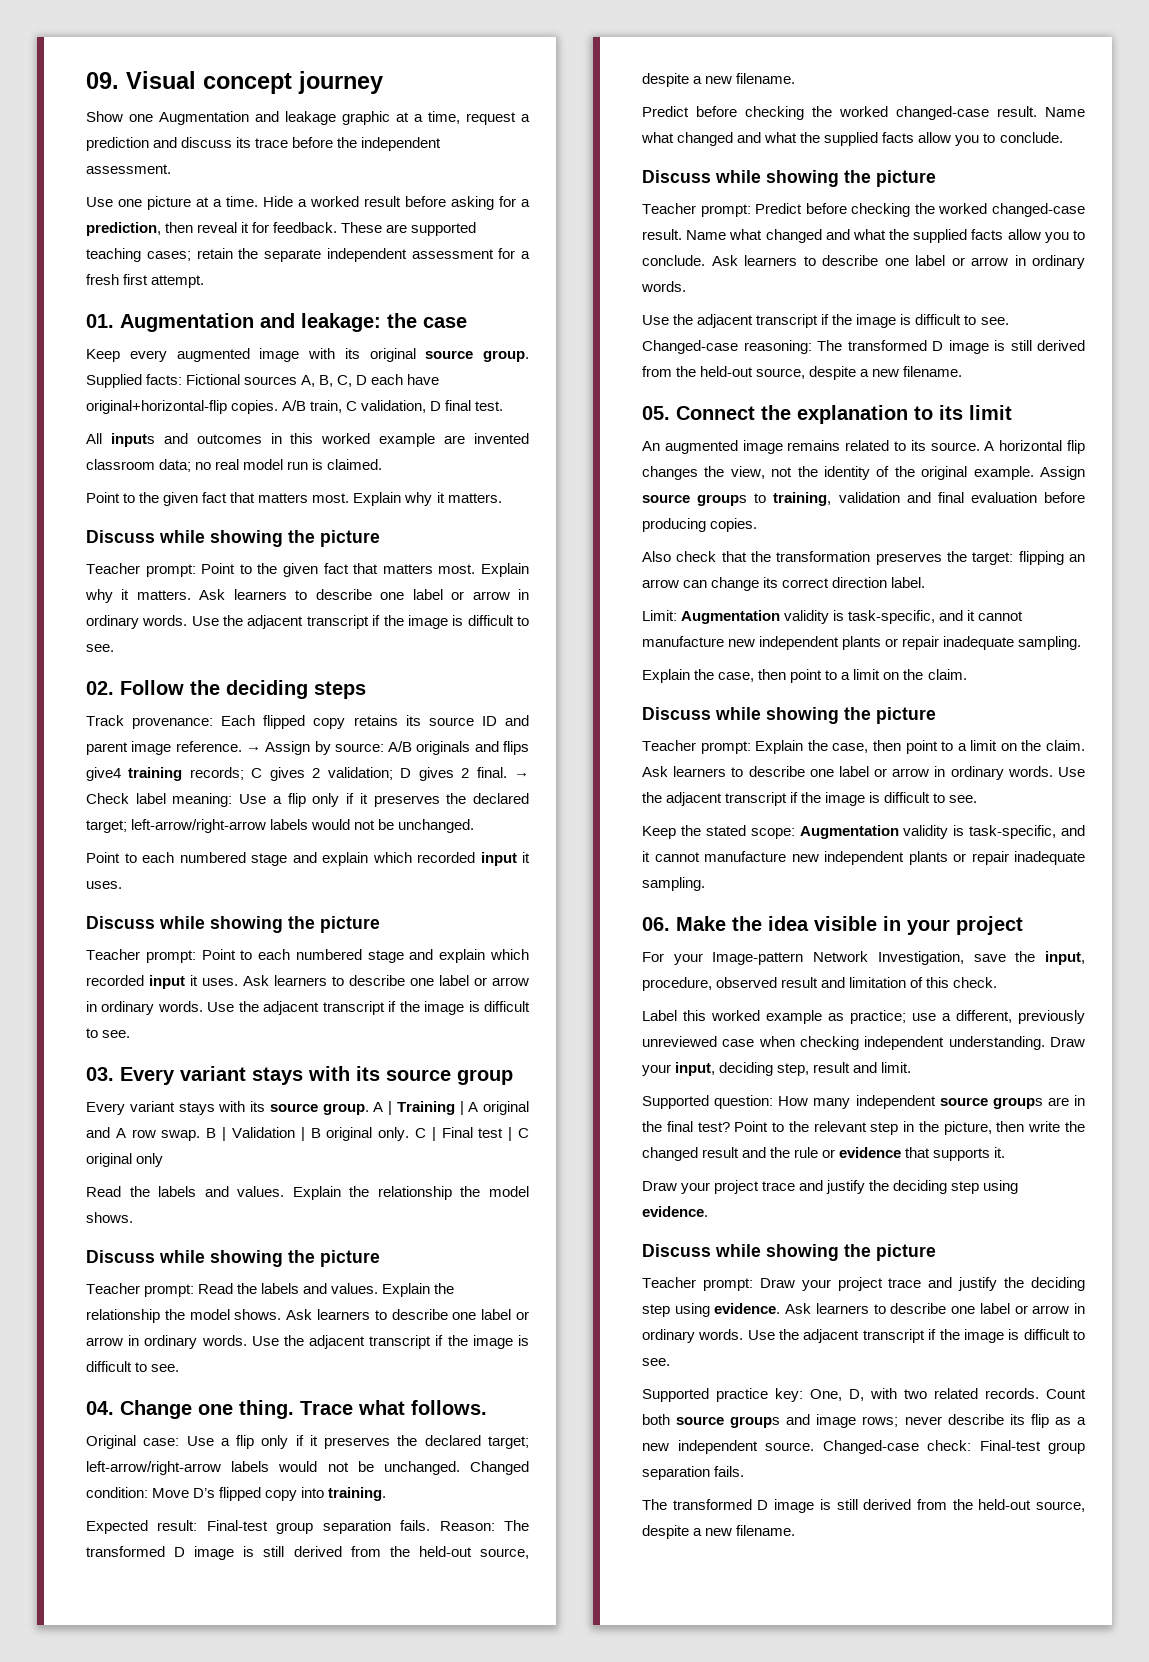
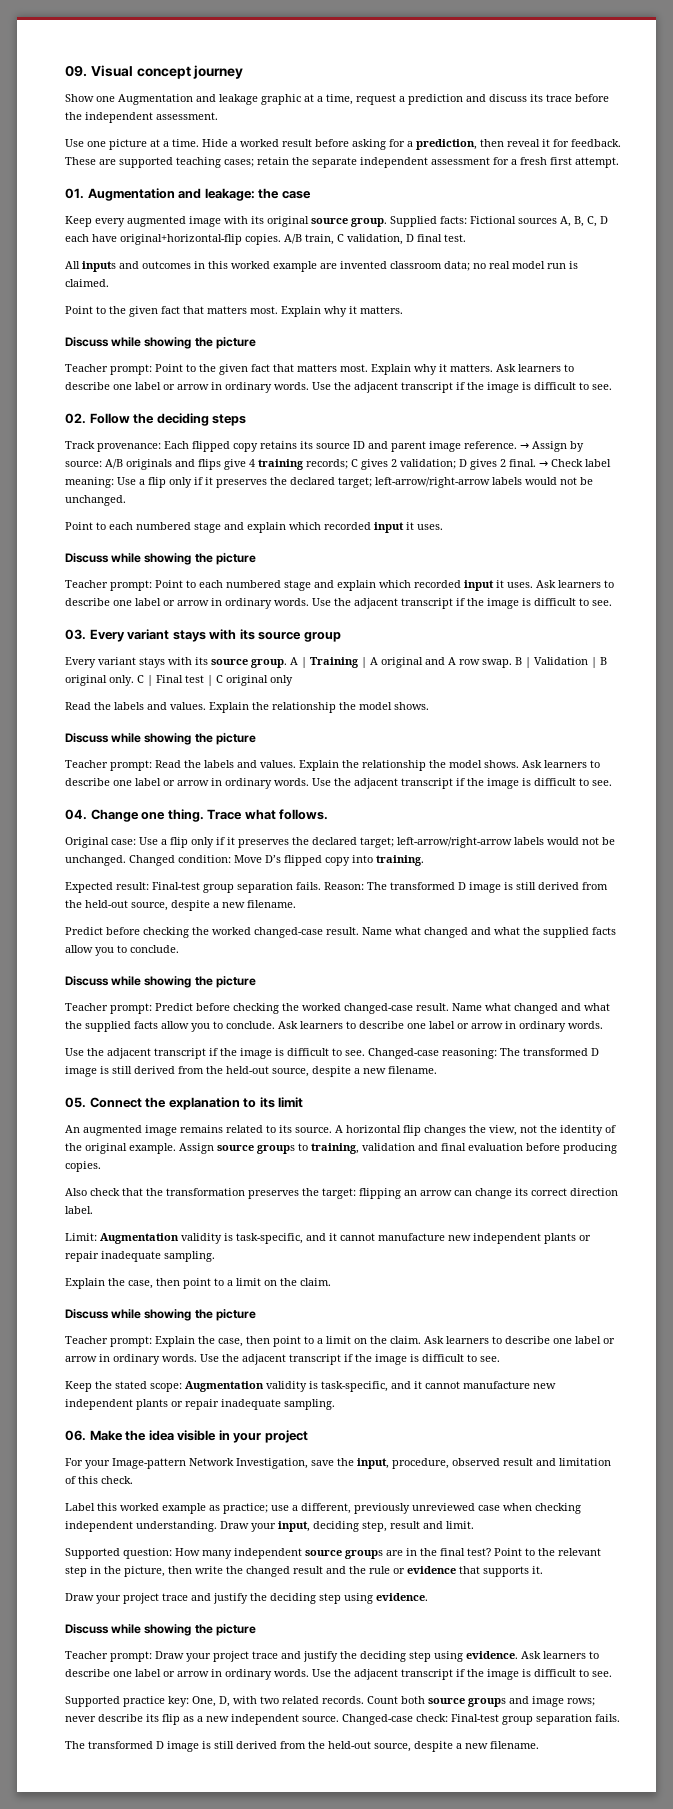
- → Assign by source: A/B originals and flips give4 training records; C gives 2 validation; D gives 2 final.
+ → Assign by source: A/B originals and flips give 4 training records; C gives 2 validation; D gives 2 final.

